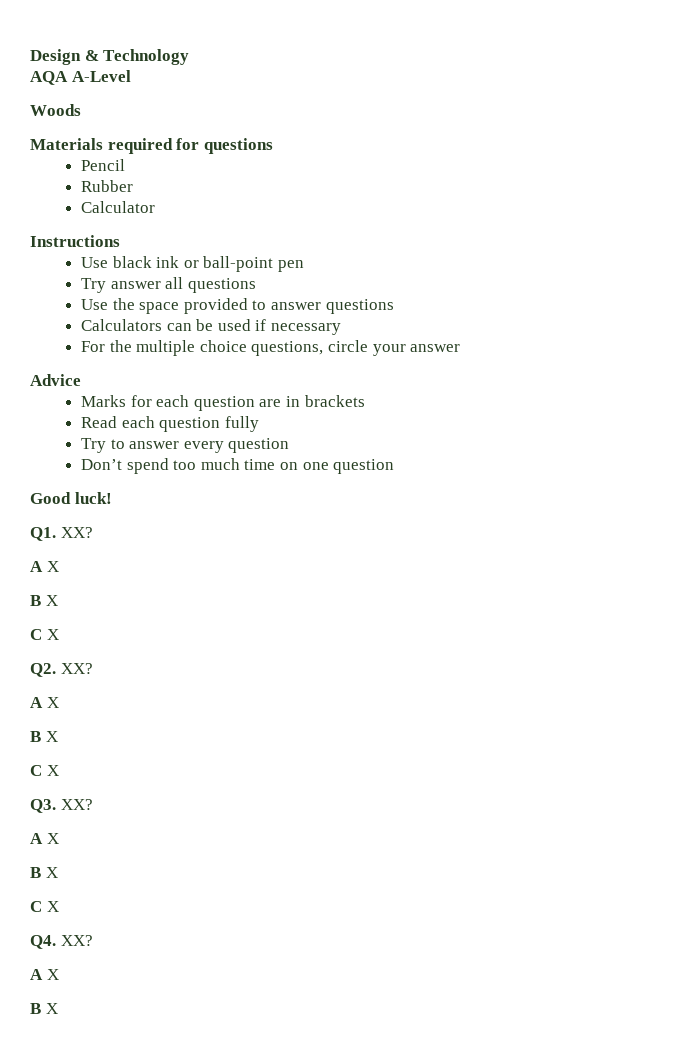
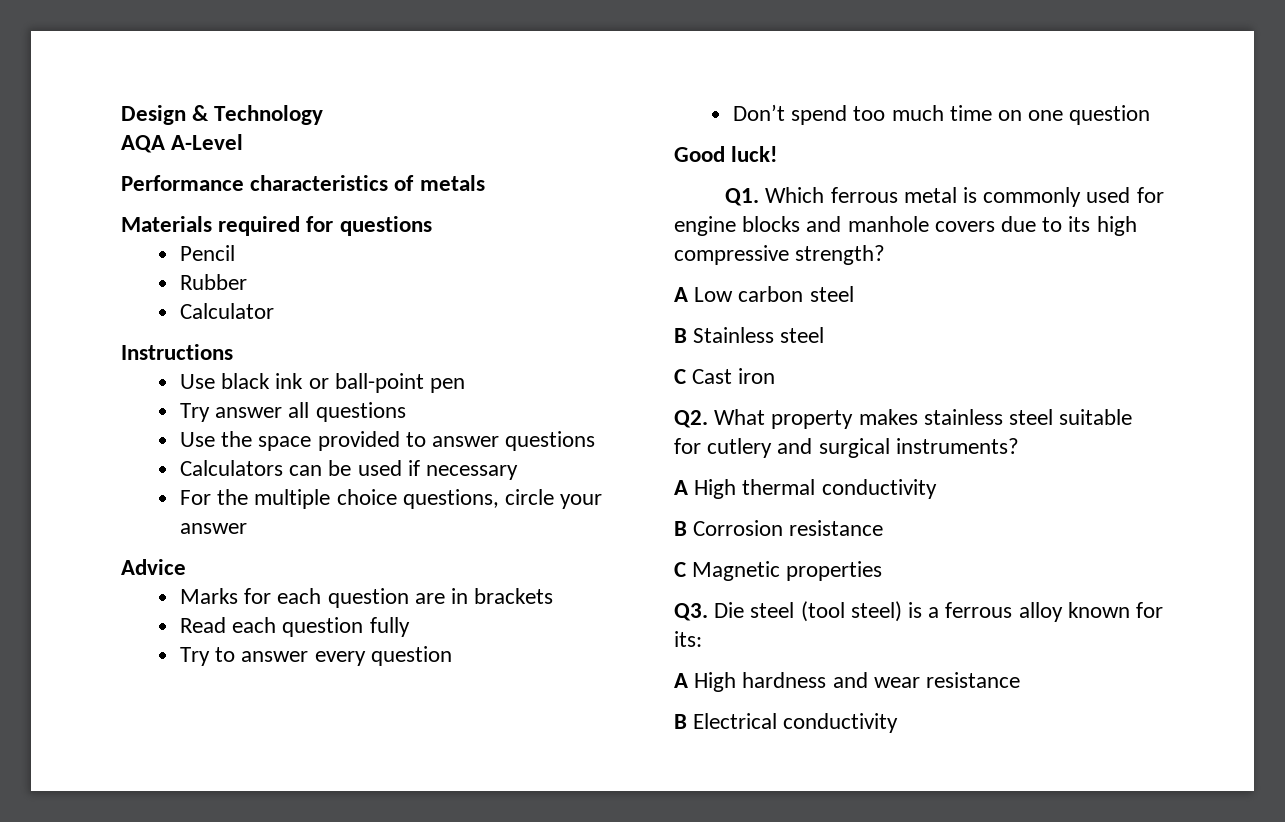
- Woods
+ Performance characteristics of metals
- Q1. XX?
- A X
- B X
- C X
+ Q1. Which ferrous metal is commonly used for engine blocks and manhole covers due to its high compressive strength?
+ A Low carbon steel
+ B Stainless steel
+ C Cast iron
- Q2. XX?
- A X
- B X
- C X
+ Q2. What property makes stainless steel suitable for cutlery and surgical instruments?
+ A High thermal conductivity
+ B Corrosion resistance
+ C Magnetic properties
- Q3. XX?
- A X
- B X
- C X
- Q4. XX?
- A X
- B X
+ Q3. Die steel (tool steel) is a ferrous alloy known for its:
+ A High hardness and wear resistance
+ B Electrical conductivity

